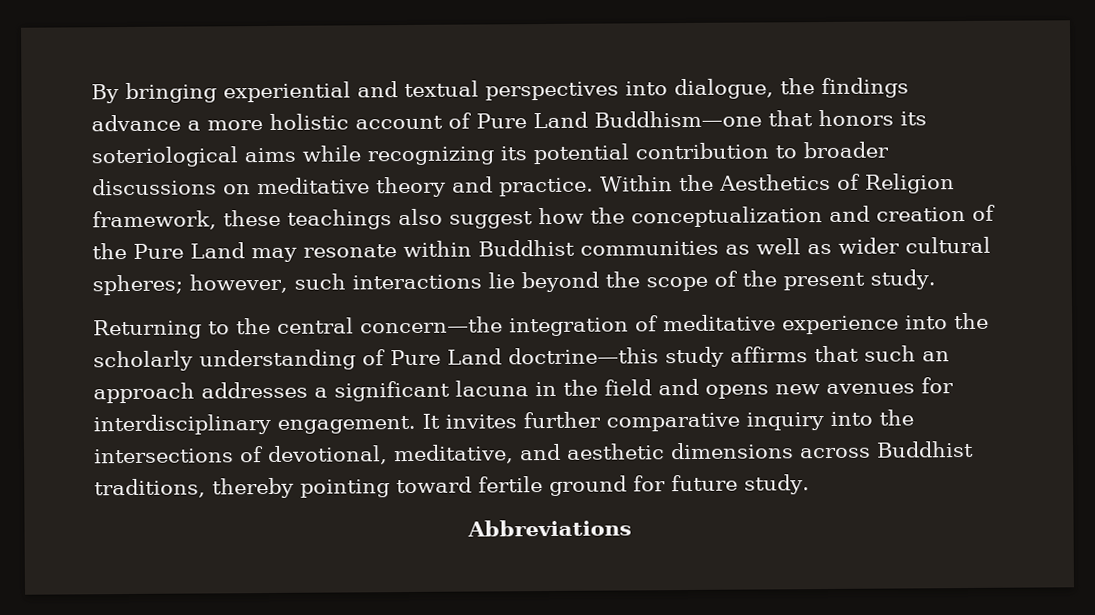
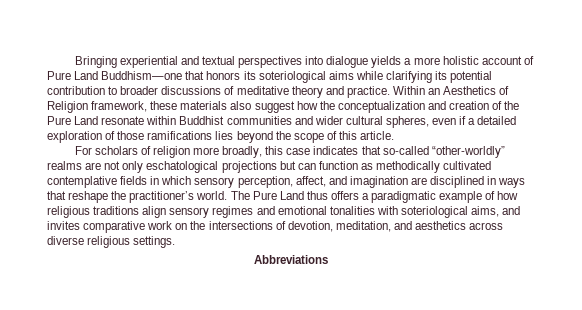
- By bringing experiential and textual perspectives into dialogue, the findings advance a more holistic account of Pure Land Buddhism—one that honors its soteriological aims while recognizing its potential contribution to broader discussions on meditative theory and practice.
+ Bringing experiential and textual perspectives into dialogue yields a more holistic account of Pure Land Buddhism—one that honors its soteriological aims while clarifying its potential contribution to broader discussions of meditative theory and practice.
- Within the Aesthetics of Religion framework, these teachings also suggest how the conceptualization and creation of the Pure Land may resonate within Buddhist communities as well as wider cultural spheres; however, such interactions lie beyond the scope of the present study.
- Returning to the central concern—the integration of meditative experience into the scholarly understanding of Pure Land doctrine—this study affirms that such an approach addresses a significant lacuna in the field and opens new avenues for interdisciplinary engagement. It invites further comparative inquiry into the intersections of devotional, meditative, and aesthetic dimensions across Buddhist traditions, thereby pointing toward fertile ground for future study.
+ Within an Aesthetics of Religion framework, these materials also suggest how the conceptualization and creation of the Pure Land resonate within Buddhist communities and wider cultural spheres, even if a detailed exploration of those ramifications lies beyond the scope of this article.
+ For scholars of religion more broadly, this case indicates that so‑called “other‑worldly” realms are not only eschatological projections but can function as methodically cultivated contemplative fields in which sensory perception, affect, and imagination are disciplined in ways that reshape the practitioner’s world. The Pure Land thus offers a paradigmatic example of how religious traditions align sensory regimes and emotional tonalities with soteriological aims, and invites comparative work on the intersections of devotion, meditation, and aesthetics across diverse religious settings.

